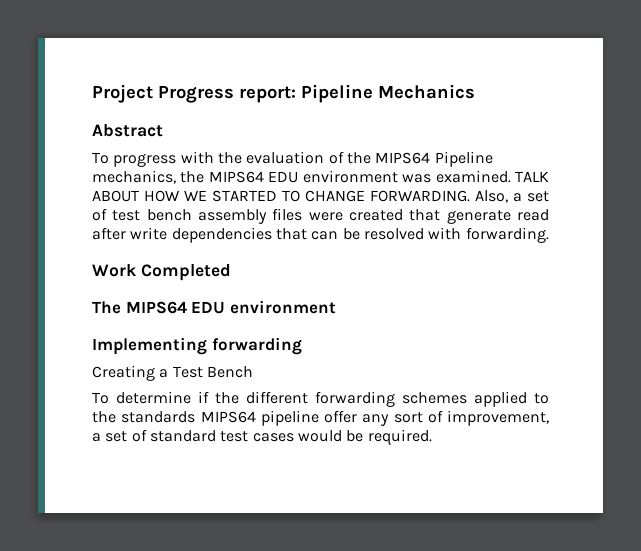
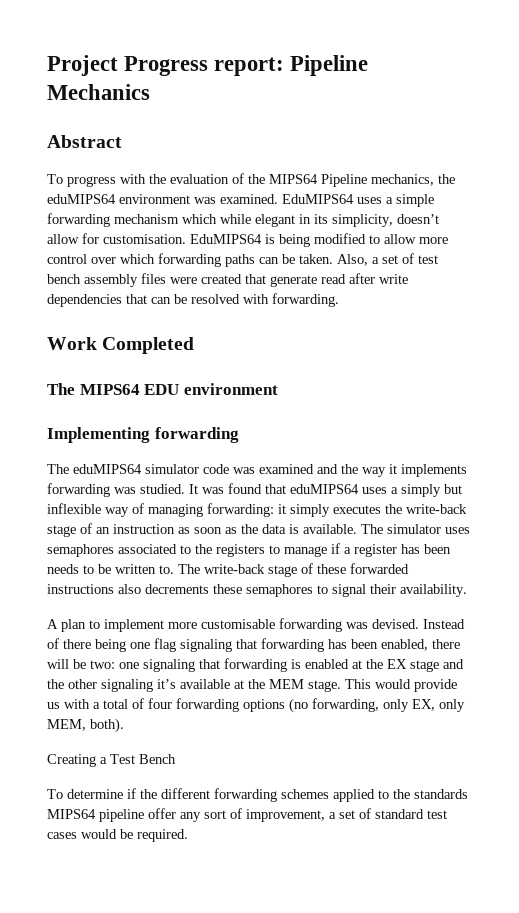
- To progress with the evaluation of the MIPS64 Pipeline mechanics, the MIPS64 EDU environment was examined.
+ To progress with the evaluation of the MIPS64 Pipeline mechanics, the eduMIPS64 environment was examined.
- TALK ABOUT HOW WE STARTED TO CHANGE FORWARDING.
+ EduMIPS64 uses a simple forwarding mechanism which while elegant in its simplicity, doesn’t allow for customisation. EduMIPS64 is being modified to allow more control over which forwarding paths can be taken.
+ The eduMIPS64 simulator code was examined and the way it implements forwarding was studied. It was found that eduMIPS64 uses a simply but inflexible way of managing forwarding: it simply executes the write-back stage of an instruction as soon as the data is available. The simulator uses semaphores associated to the registers to manage if a register has been needs to be written to. The write-back stage of these forwarded instructions also decrements these semaphores to signal their availability.
+ A plan to implement more customisable forwarding was devised. Instead of there being one flag signaling that forwarding has been enabled, there will be two: one signaling that forwarding is enabled at the EX stage and the other signaling it’s available at the MEM stage. This would provide us with a total of four forwarding options (no forwarding, only EX, only MEM, both).

